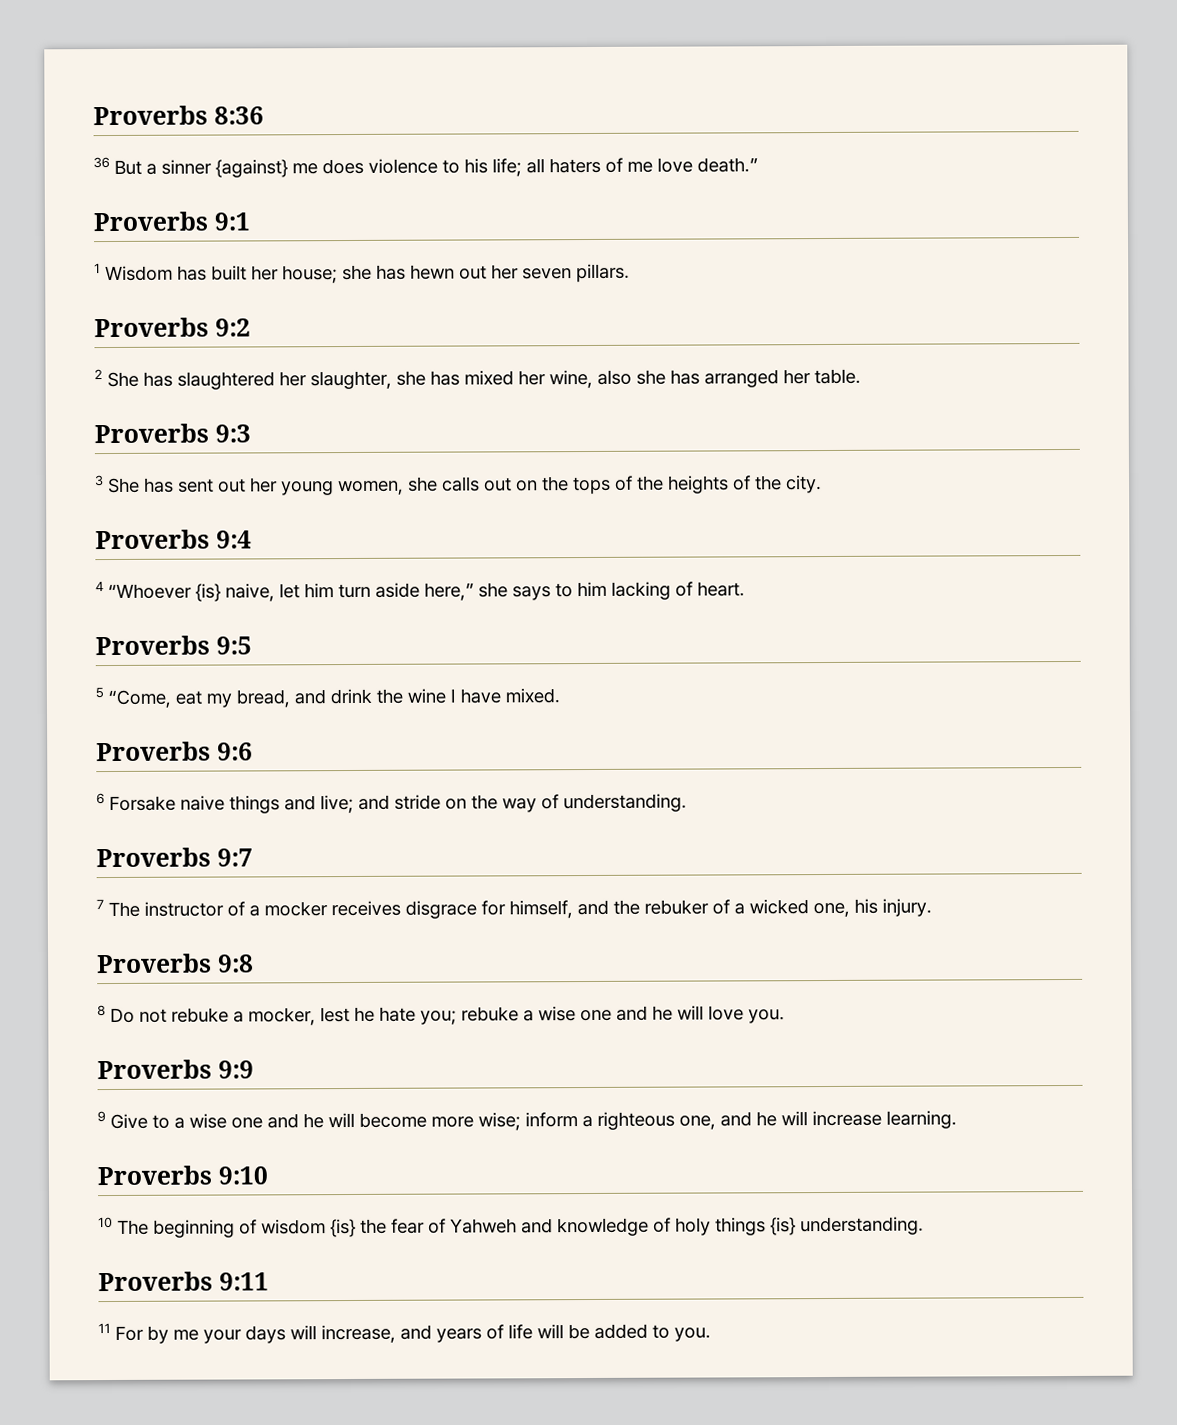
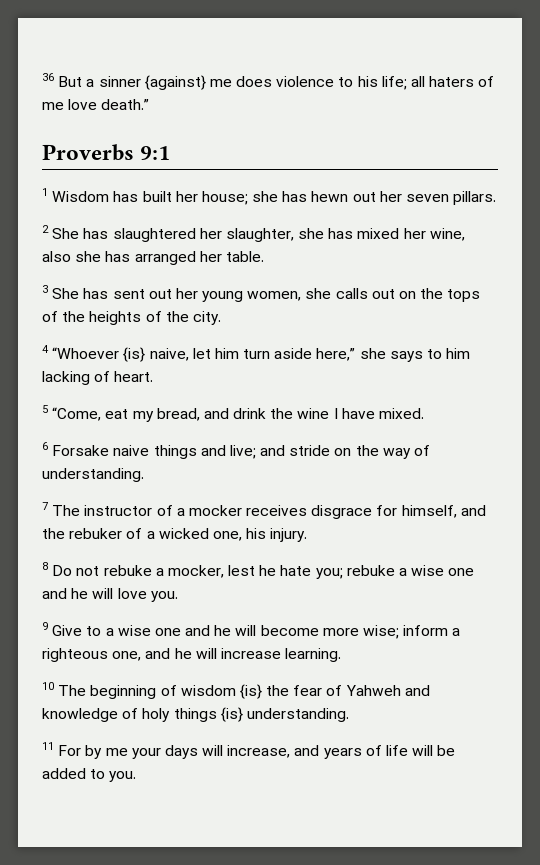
- Proverbs 8:36
- Proverbs 9:2
- Proverbs 9:3
- Proverbs 9:4
- Proverbs 9:5
- Proverbs 9:6
- Proverbs 9:7
- Proverbs 9:8
- Proverbs 9:9
- Proverbs 9:10
- Proverbs 9:11

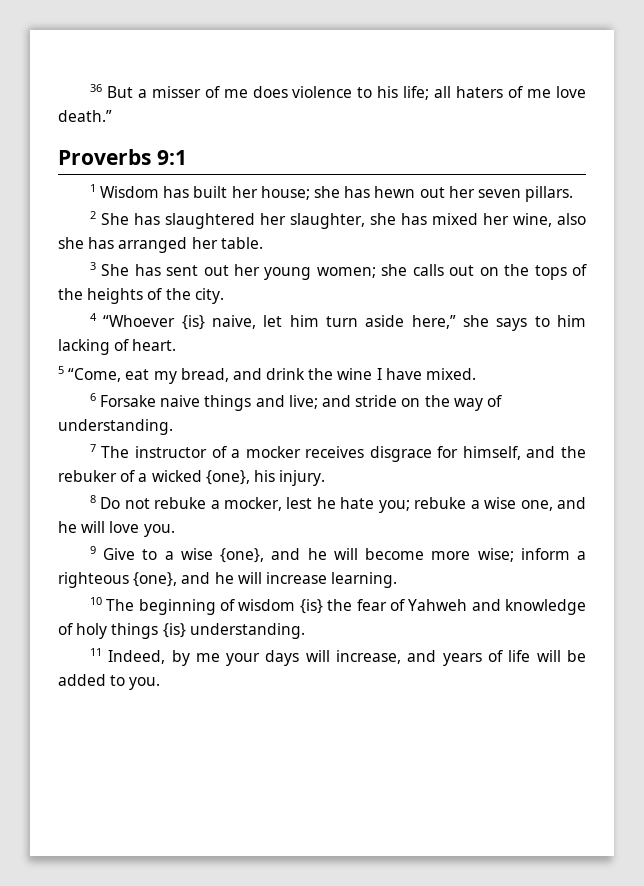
- 36 But a sinner {against} me does violence to his life; all haters of me love death.”
+ 36 But a misser of me does violence to his life; all haters of me love death.”
- 3 She has sent out her young women, she calls out on the tops of the heights of the city.
+ 3 She has sent out her young women; she calls out on the tops of the heights of the city.
- 7 The instructor of a mocker receives disgrace for himself, and the rebuker of a wicked one, his injury.
+ 7 The instructor of a mocker receives disgrace for himself, and the rebuker of a wicked {one}, his injury.
- 8 Do not rebuke a mocker, lest he hate you; rebuke a wise one and he will love you.
+ 8 Do not rebuke a mocker, lest he hate you; rebuke a wise one, and he will love you.
- 9 Give to a wise one and he will become more wise; inform a righteous one, and he will increase learning.
+ 9 Give to a wise {one}, and he will become more wise; inform a righteous {one}, and he will increase learning.
- 11 For by me your days will increase, and years of life will be added to you.
+ 11 Indeed, by me your days will increase, and years of life will be added to you.

